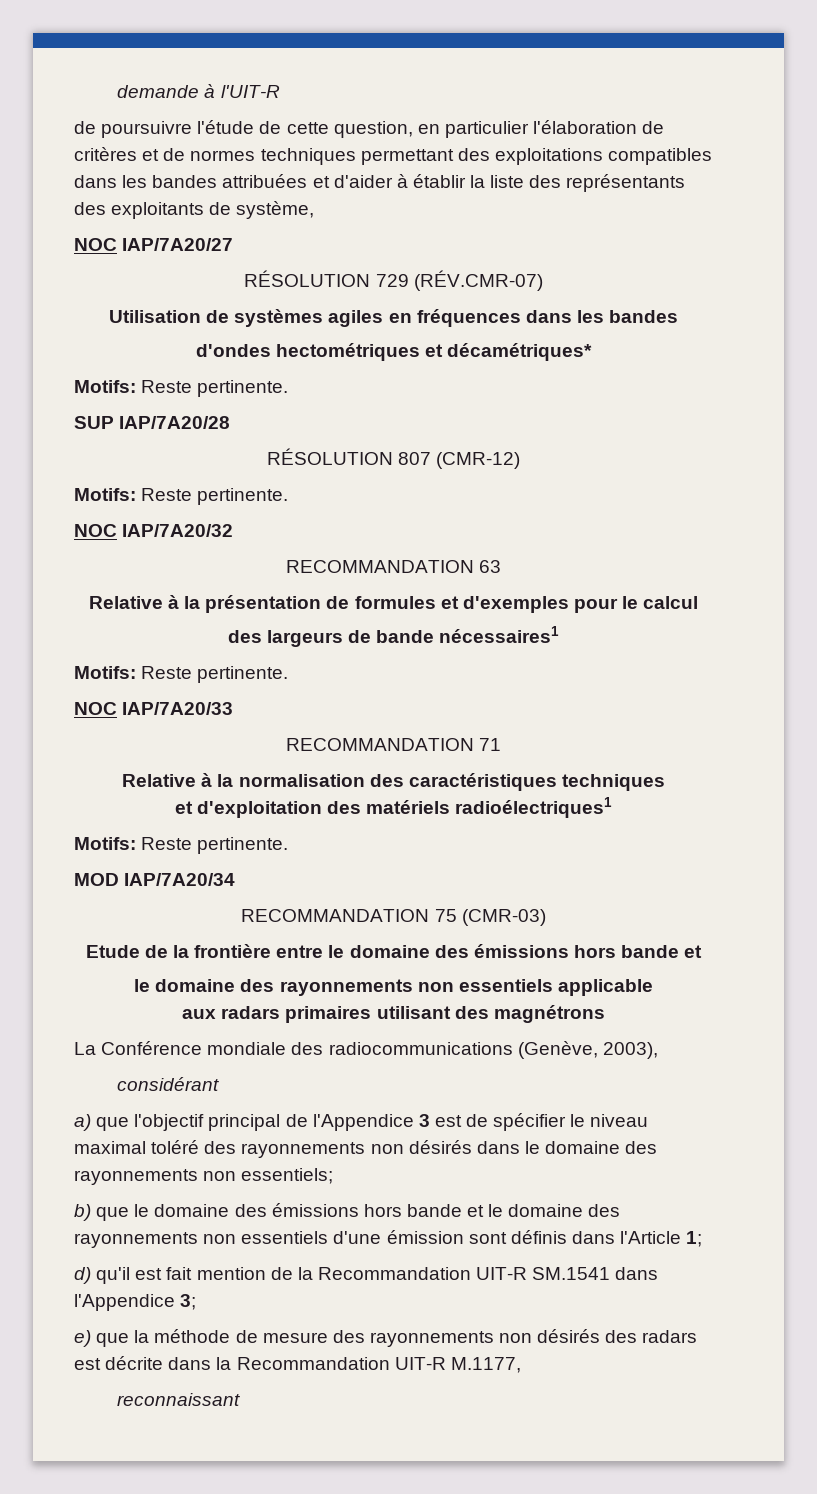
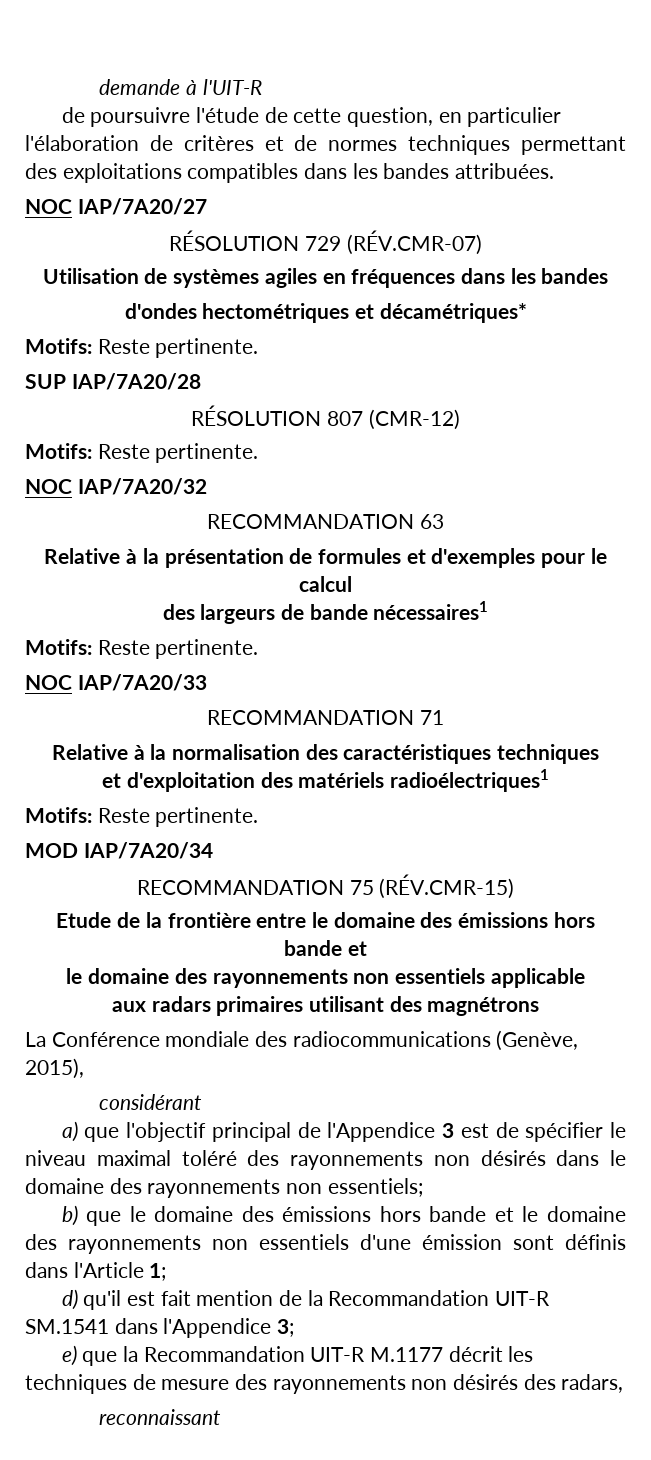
- de poursuivre l'étude de cette question, en particulier l'élaboration de critères et de normes techniques permettant des exploitations compatibles dans les bandes attribuées et d'aider à établir la liste des représentants des exploitants de système,
+ de poursuivre l'étude de cette question, en particulier l'élaboration de critères et de normes techniques permettant des exploitations compatibles dans les bandes attribuées.
- RECOMMANDATION 75 (CMR-03)
+ RECOMMANDATION 75 (RÉV.CMR-15)
- La Conférence mondiale des radiocommunications (Genève, 2003),
+ La Conférence mondiale des radiocommunications (Genève, 2015),
- e) que la méthode de mesure des rayonnements non désirés des radars est décrite dans la Recommandation UIT-R M.1177,
+ e) que la Recommandation UIT-R M.1177 décrit les techniques de mesure des rayonnements non désirés des radars,

